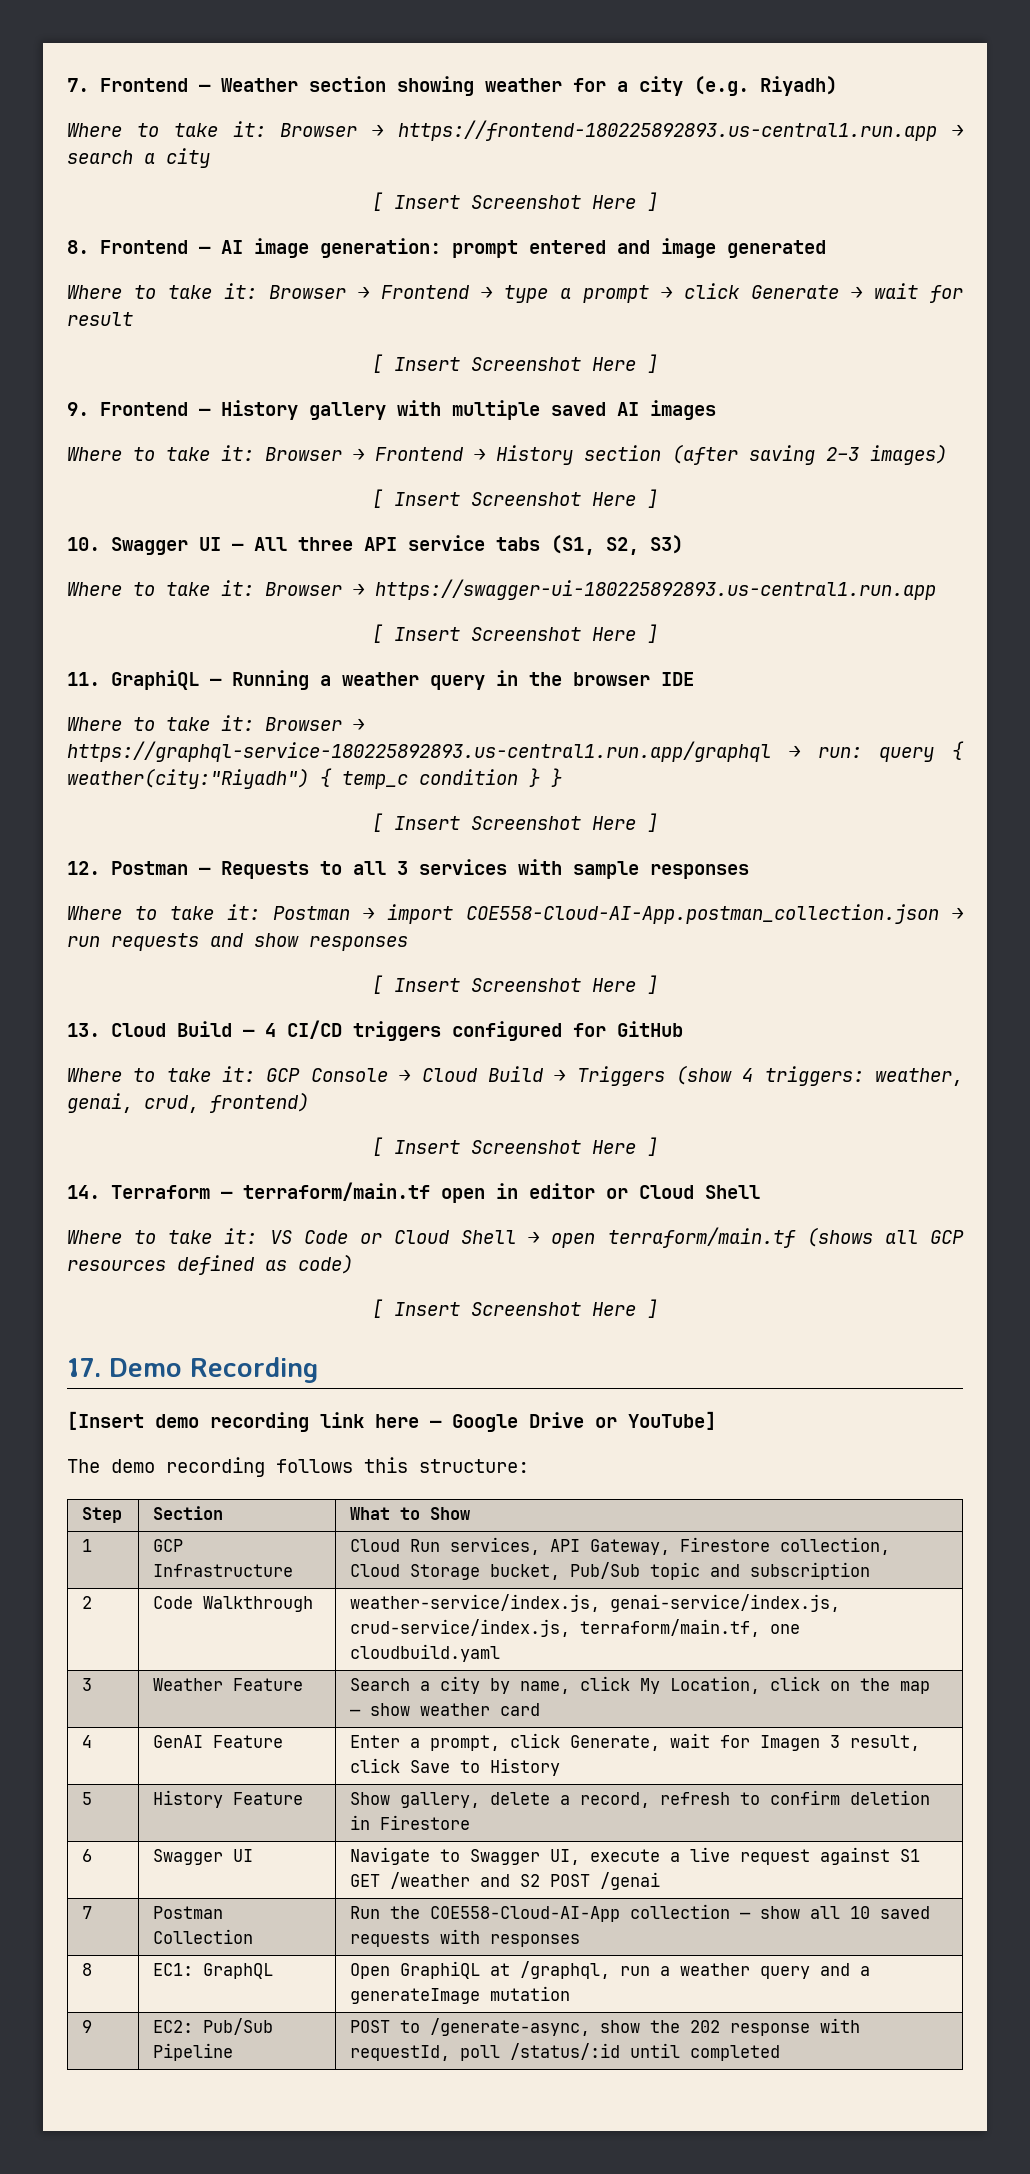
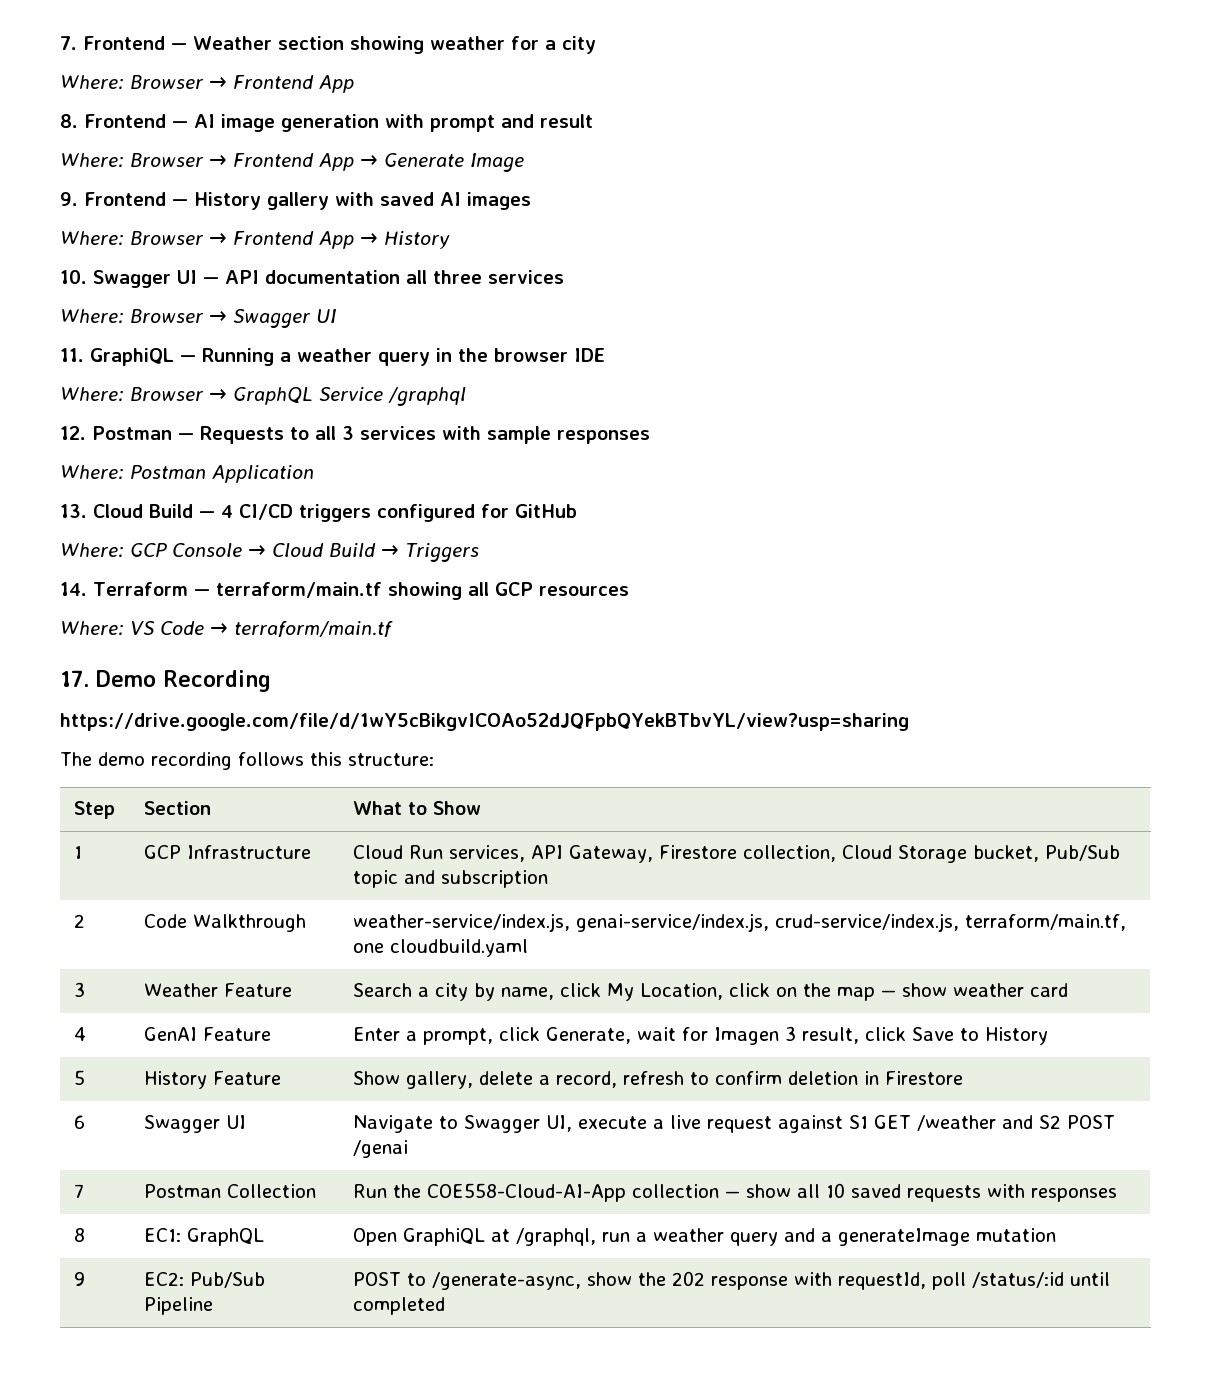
- 7. Frontend — Weather section showing weather for a city (e.g. Riyadh)
- Where to take it: Browser → https://frontend-180225892893.us-central1.run.app → search a city
- [ Insert Screenshot Here ]
+ 7. Frontend — Weather section showing weather for a city
+ Where: Browser → Frontend App
- 8. Frontend — AI image generation: prompt entered and image generated
- Where to take it: Browser → Frontend → type a prompt → click Generate → wait for result
- [ Insert Screenshot Here ]
+ 8. Frontend — AI image generation with prompt and result
+ Where: Browser → Frontend App → Generate Image
- 9. Frontend — History gallery with multiple saved AI images
+ 9. Frontend — History gallery with saved AI images
- Where to take it: Browser → Frontend → History section (after saving 2–3 images)
- [ Insert Screenshot Here ]
- 10. Swagger UI — All three API service tabs (S1, S2, S3)
- Where to take it: Browser → https://swagger-ui-180225892893.us-central1.run.app
- [ Insert Screenshot Here ]
+ Where: Browser → Frontend App → History
+ 10. Swagger UI — API documentation all three services
+ Where: Browser → Swagger UI
- Where to take it: Browser → https://graphql-service-180225892893.us-central1.run.app/graphql → run: query { weather(city:"Riyadh") { temp_c condition } }
- [ Insert Screenshot Here ]
+ Where: Browser → GraphQL Service /graphql
- Where to take it: Postman → import COE558-Cloud-AI-App.postman_collection.json → run requests and show responses
- [ Insert Screenshot Here ]
+ Where: Postman Application
- Where to take it: GCP Console → Cloud Build → Triggers (show 4 triggers: weather, genai, crud, frontend)
- [ Insert Screenshot Here ]
- 14. Terraform — terraform/main.tf open in editor or Cloud Shell
- Where to take it: VS Code or Cloud Shell → open terraform/main.tf (shows all GCP resources defined as code)
- [ Insert Screenshot Here ]
+ Where: GCP Console → Cloud Build → Triggers
+ 14. Terraform — terraform/main.tf showing all GCP resources
+ Where: VS Code → terraform/main.tf
  17. Demo Recording
- [Insert demo recording link here — Google Drive or YouTube]
+ https://drive.google.com/file/d/1wY5cBikgvICOAo52dJQFpbQYekBTbvYL/view?usp=sharing

